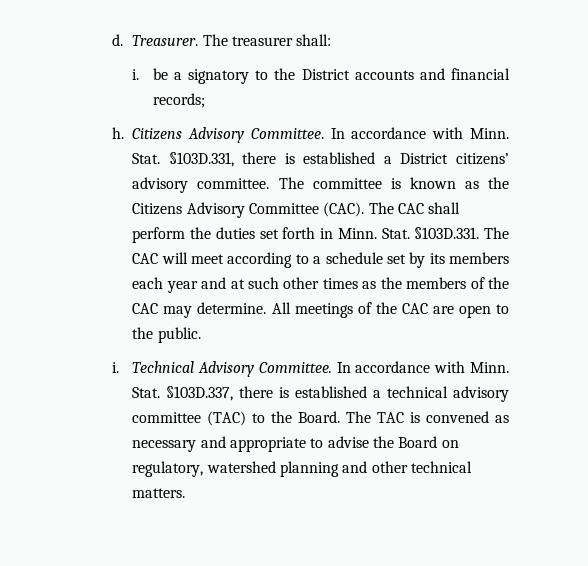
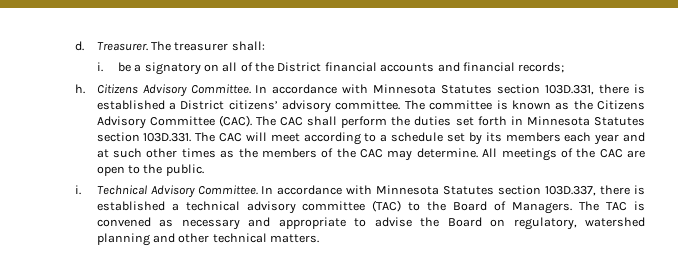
- i. be a signatory to the District accounts and financial records;
+ i. be a signatory on all of the District financial accounts and financial records;
- In accordance with Minn. Stat. §103D.331, there is established a District citizens’ advisory committee.
+ In accordance with Minnesota Statutes section 103D.331, there is established a District citizens’ advisory committee.
- The CAC shall perform the duties set forth in Minn. Stat. §103D.331. The CAC will meet according to a schedule set by its members each year and at such other times as the members of the CAC may determine.
+ The CAC shall perform the duties set forth in Minnesota Statutes section 103D.331. The CAC will meet according to a schedule set by its members each year and at such other times as the members of the CAC may determine.
- In accordance with Minn. Stat. §103D.337, there is established a technical advisory committee (TAC) to the Board.
+ In accordance with Minnesota Statutes section 103D.337, there is established a technical advisory committee (TAC) to the Board of Managers.

